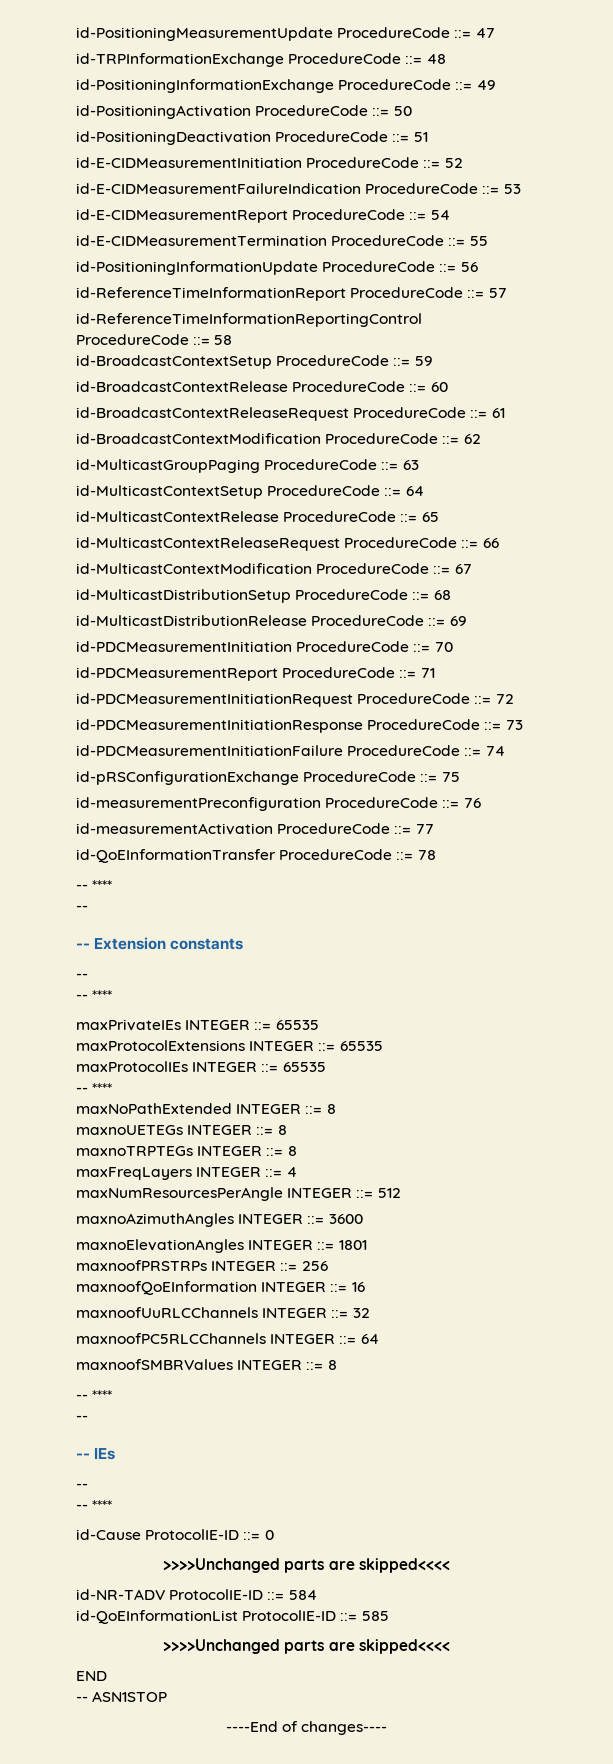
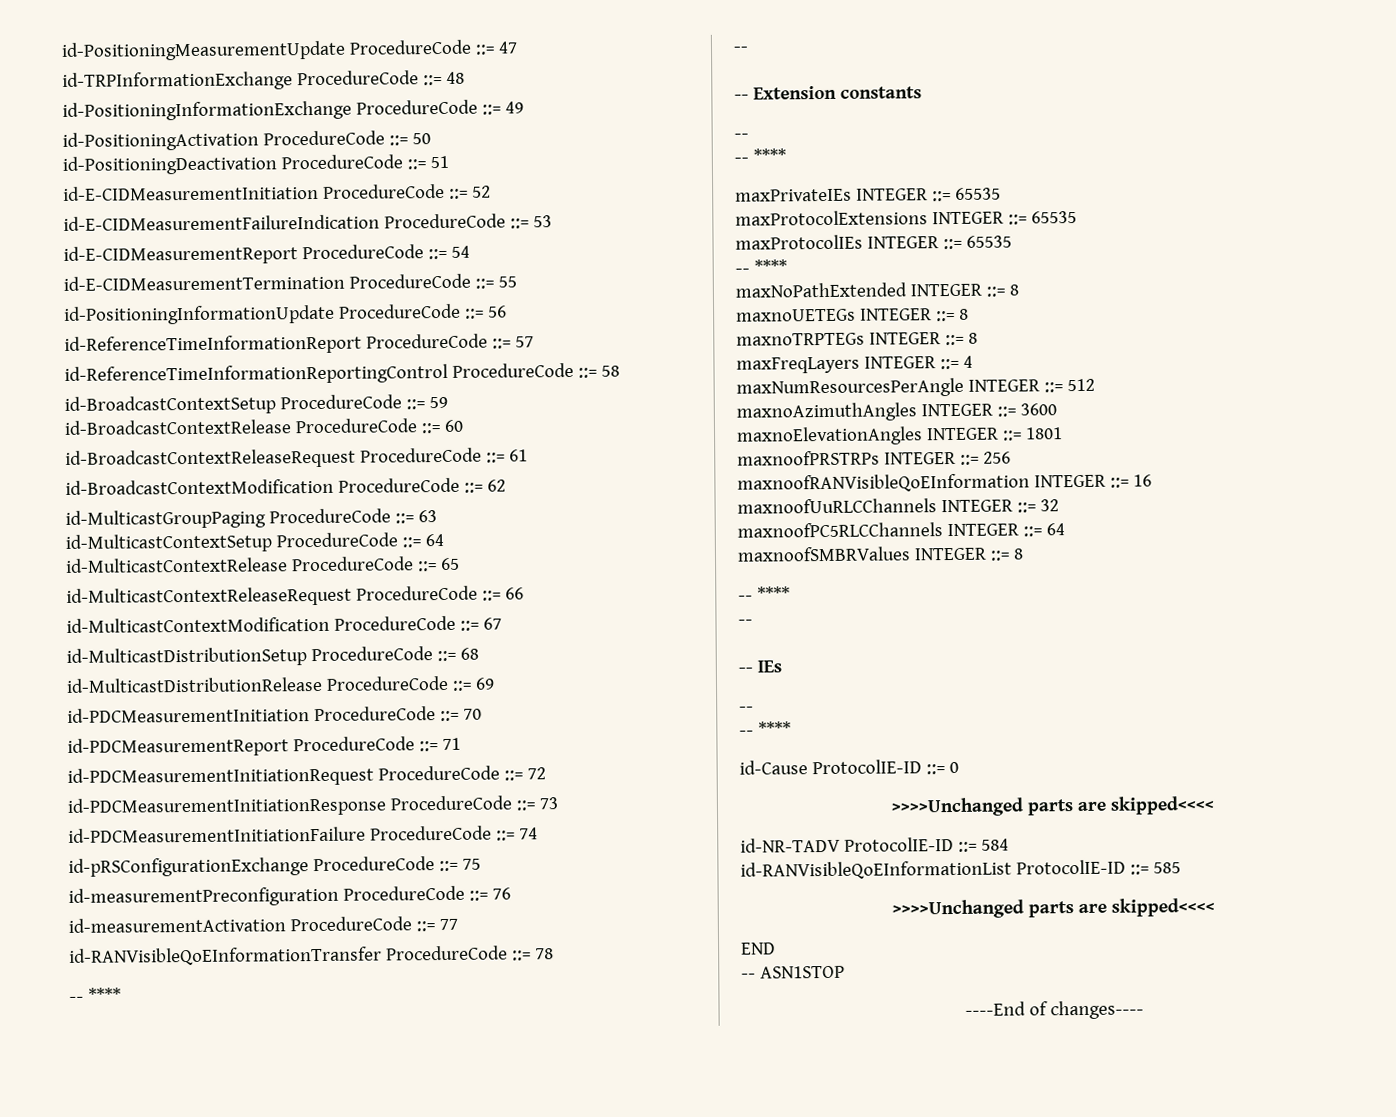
- id-QoEInformationTransfer ProcedureCode ::= 78
+ id-RANVisibleQoEInformationTransfer ProcedureCode ::= 78
- maxnoofQoEInformation INTEGER ::= 16
+ maxnoofRANVisibleQoEInformation INTEGER ::= 16
- id-QoEInformationList ProtocolIE-ID ::= 585
+ id-RANVisibleQoEInformationList ProtocolIE-ID ::= 585

